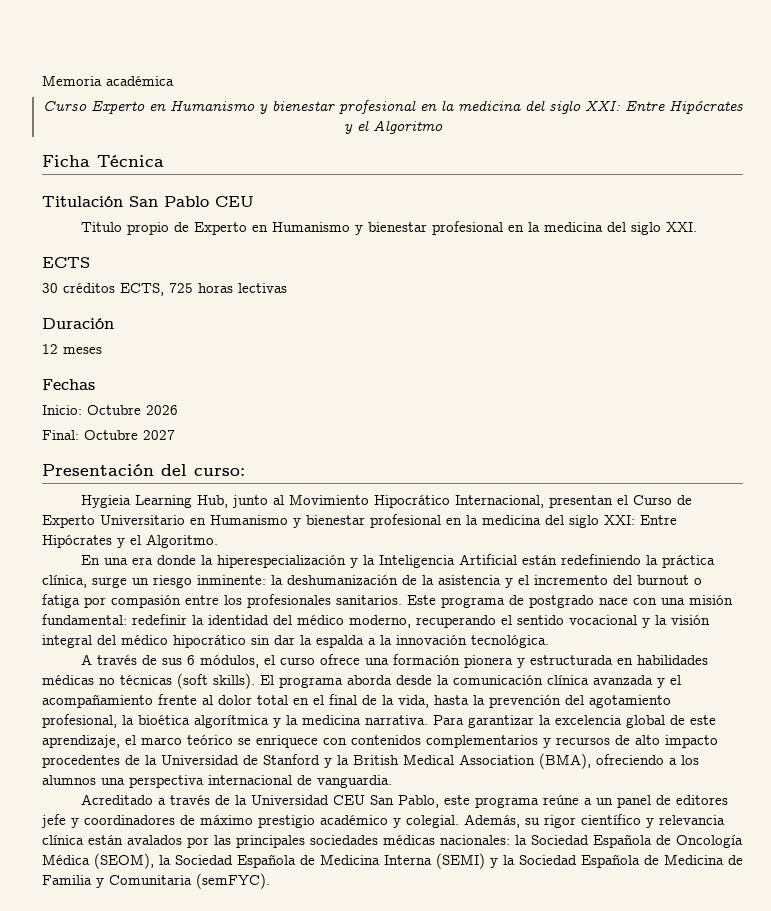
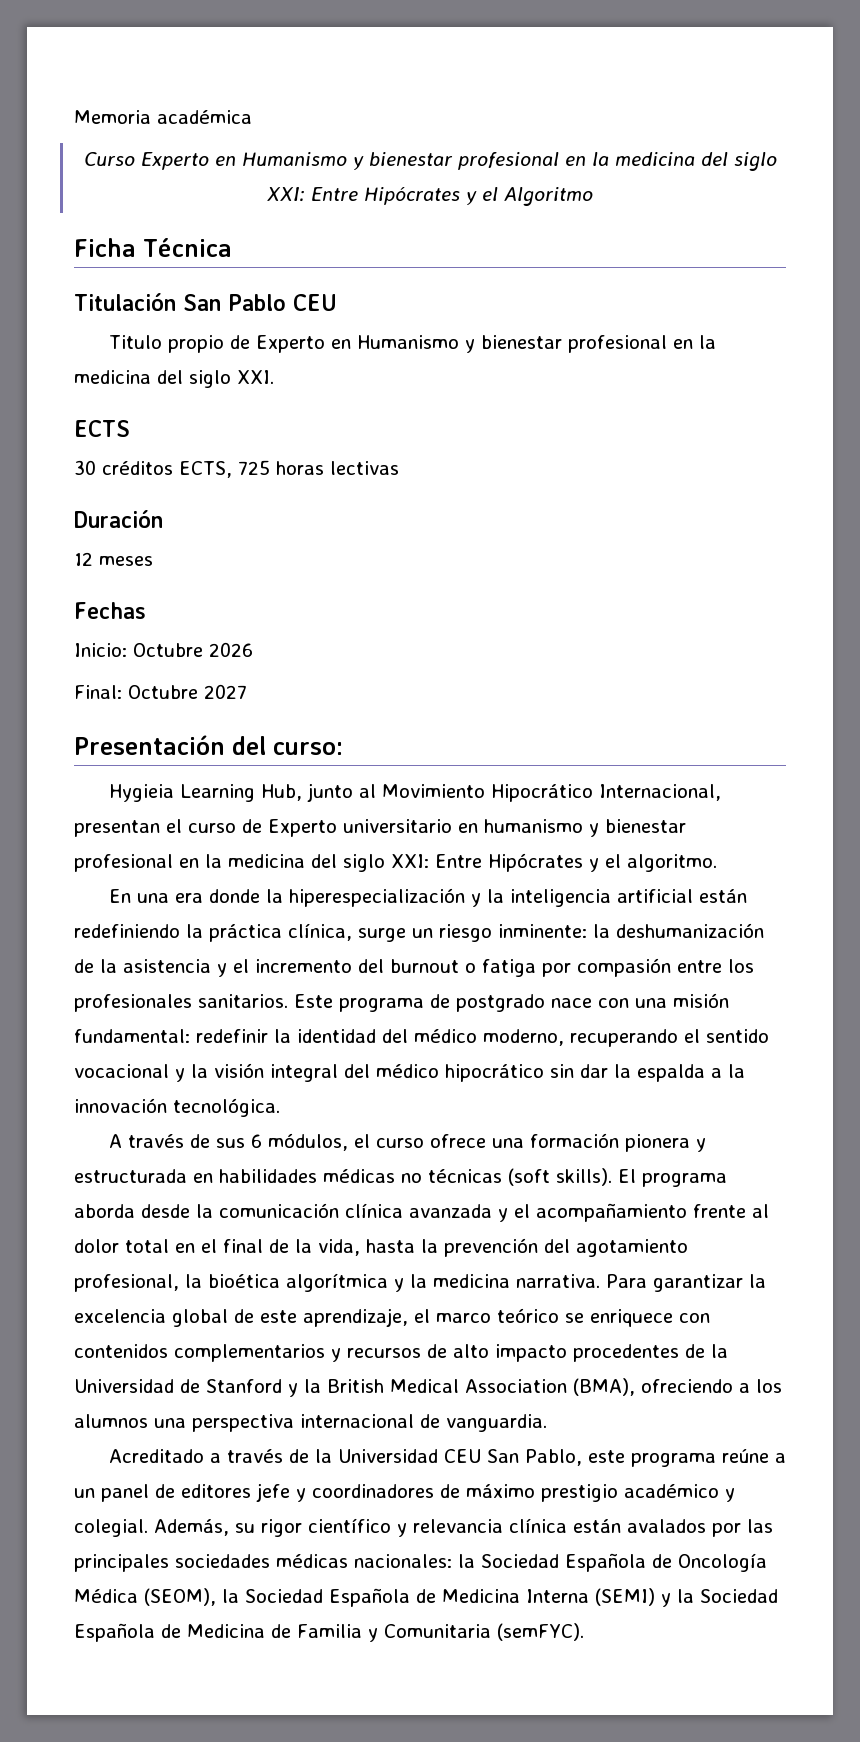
- Hygieia Learning Hub, junto al Movimiento Hipocrático Internacional, presentan el Curso de Experto Universitario en Humanismo y bienestar profesional en la medicina del siglo XXI: Entre Hipócrates y el Algoritmo.
+ Hygieia Learning Hub, junto al Movimiento Hipocrático Internacional, presentan el curso de Experto universitario en humanismo y bienestar profesional en la medicina del siglo XXI: Entre Hipócrates y el algoritmo.
- En una era donde la hiperespecialización y la Inteligencia Artificial están redefiniendo la práctica clínica, surge un riesgo inminente: la deshumanización de la asistencia y el incremento del burnout o fatiga por compasión entre los profesionales sanitarios.
+ En una era donde la hiperespecialización y la inteligencia artificial están redefiniendo la práctica clínica, surge un riesgo inminente: la deshumanización de la asistencia y el incremento del burnout o fatiga por compasión entre los profesionales sanitarios.

